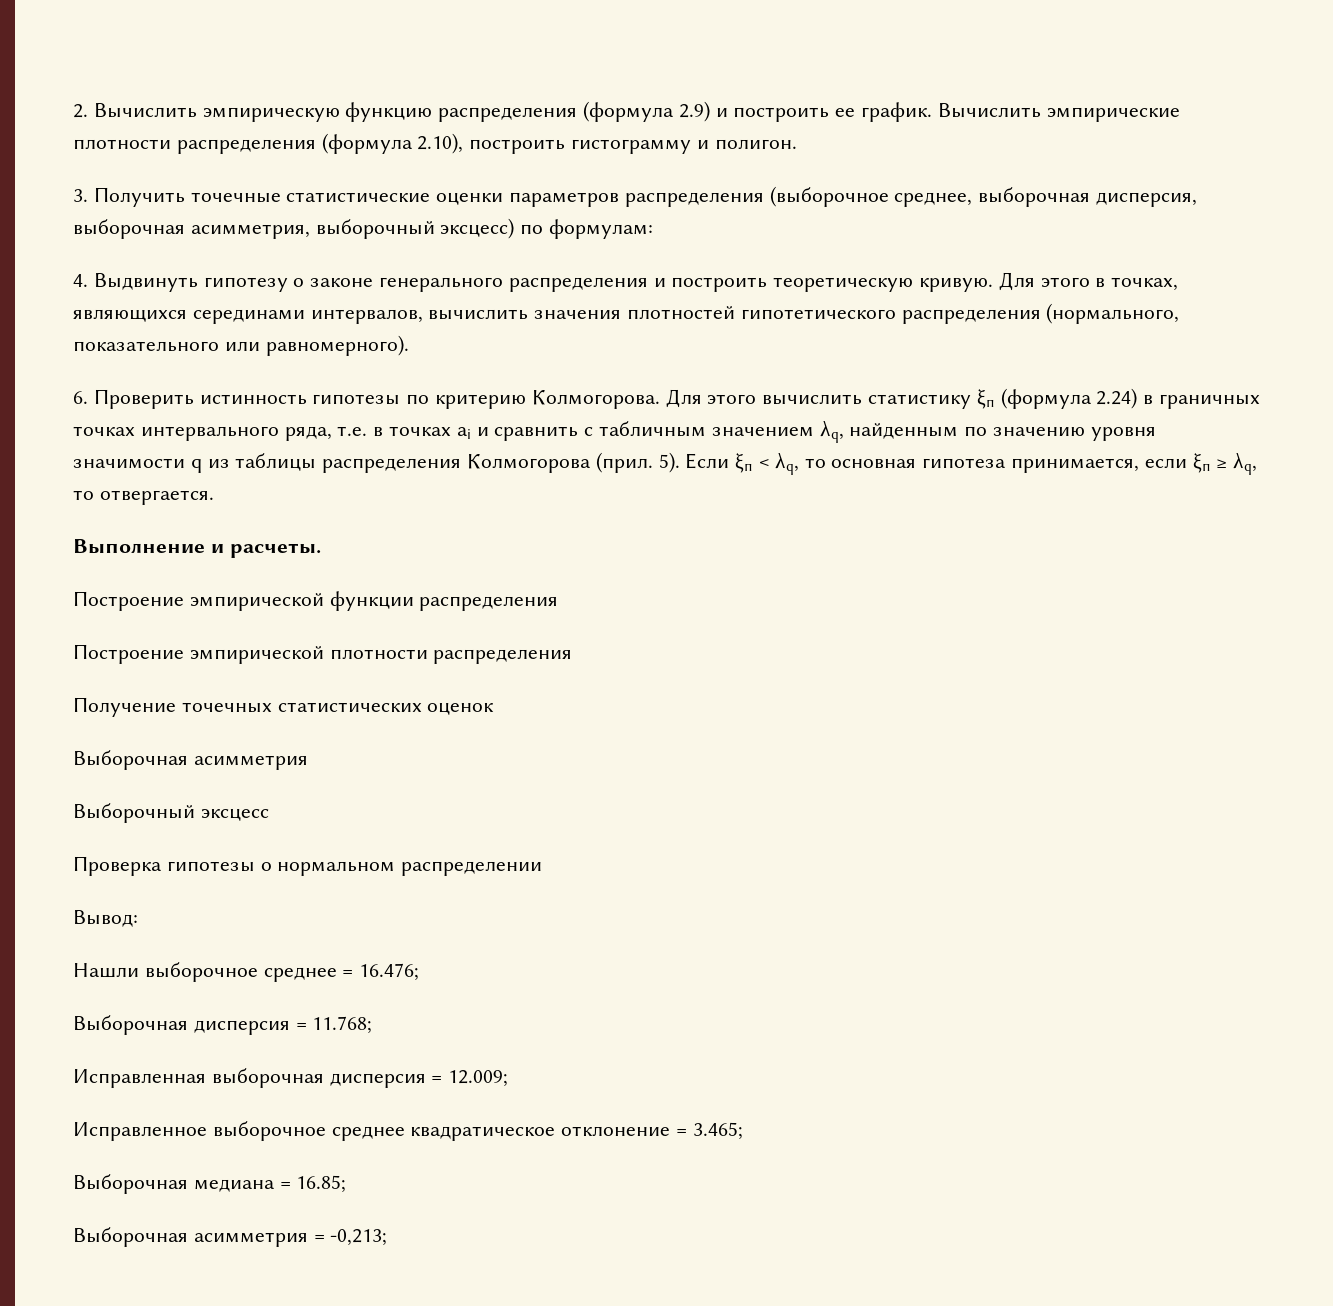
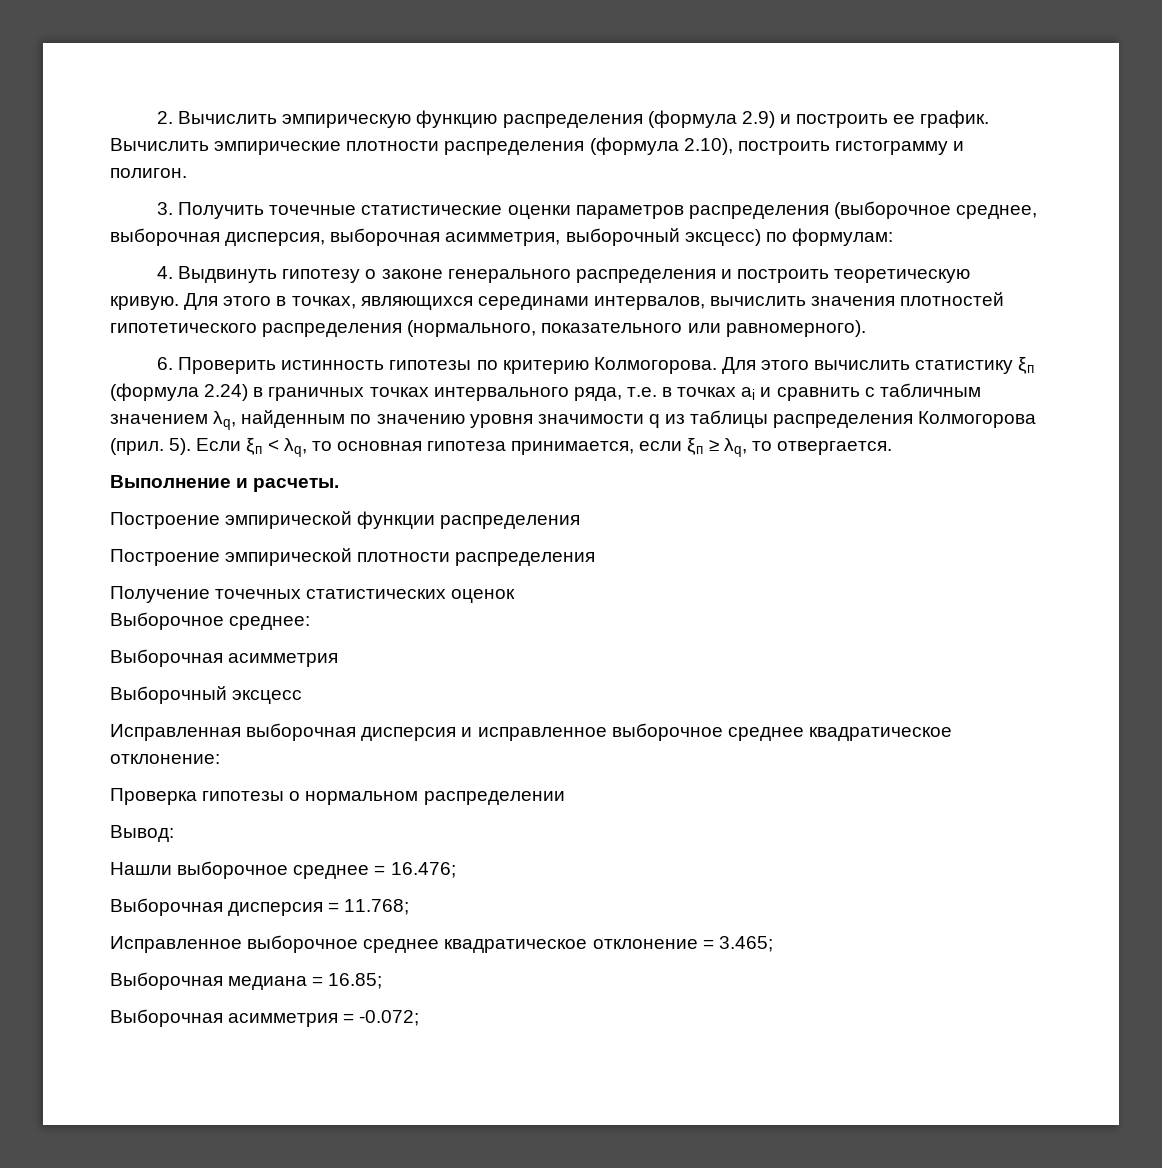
+ Выборочное среднее:
+ Исправленная выборочная дисперсия и исправленное выборочное среднее квадратическое отклонение:
- Исправленная выборочная дисперсия = 12.009;
- Выборочная асимметрия = -0,213;
+ Выборочная асимметрия = -0.072;

